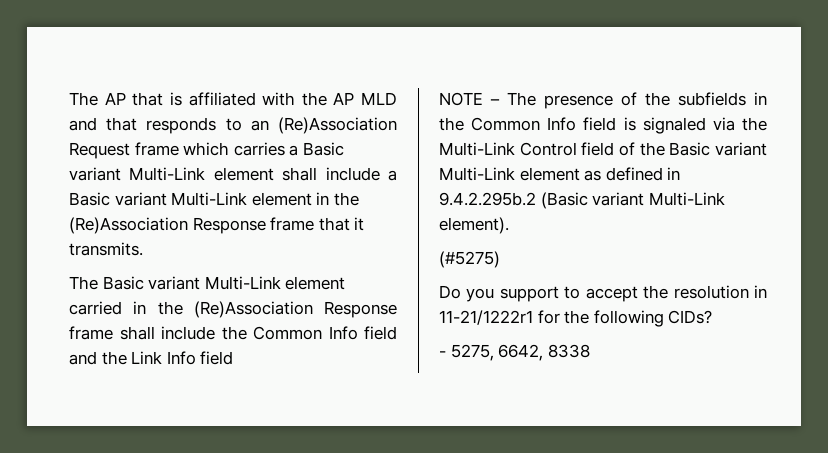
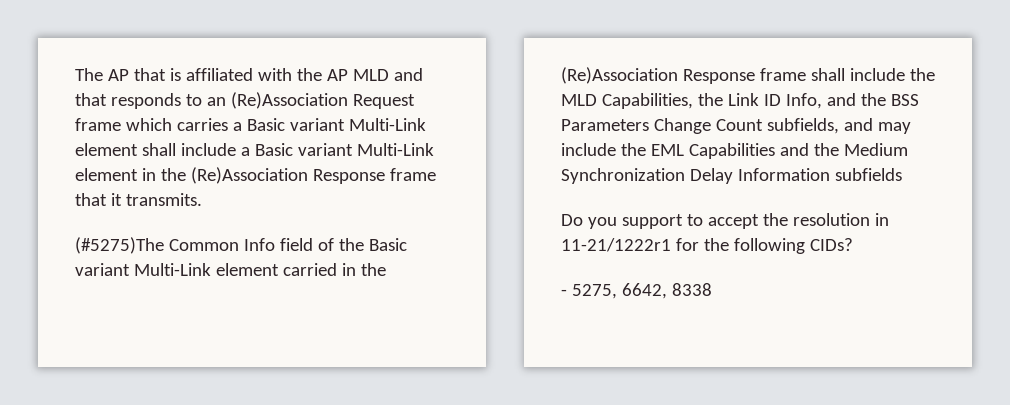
- The Basic variant Multi-Link element carried in the (Re)Association Response frame shall include the Common Info field and the Link Info field
- NOTE – The presence of the subfields in the Common Info field is signaled via the Multi-Link Control field of the Basic variant Multi-Link element as defined in 9.4.2.295b.2 (Basic variant Multi-Link element).
- (#5275)
+ (#5275)The Common Info field of the Basic variant Multi-Link element carried in the (Re)Association Response frame shall include the MLD Capabilities, the Link ID Info, and the BSS Parameters Change Count subfields, and may include the EML Capabilities and the Medium Synchronization Delay Information subfields

